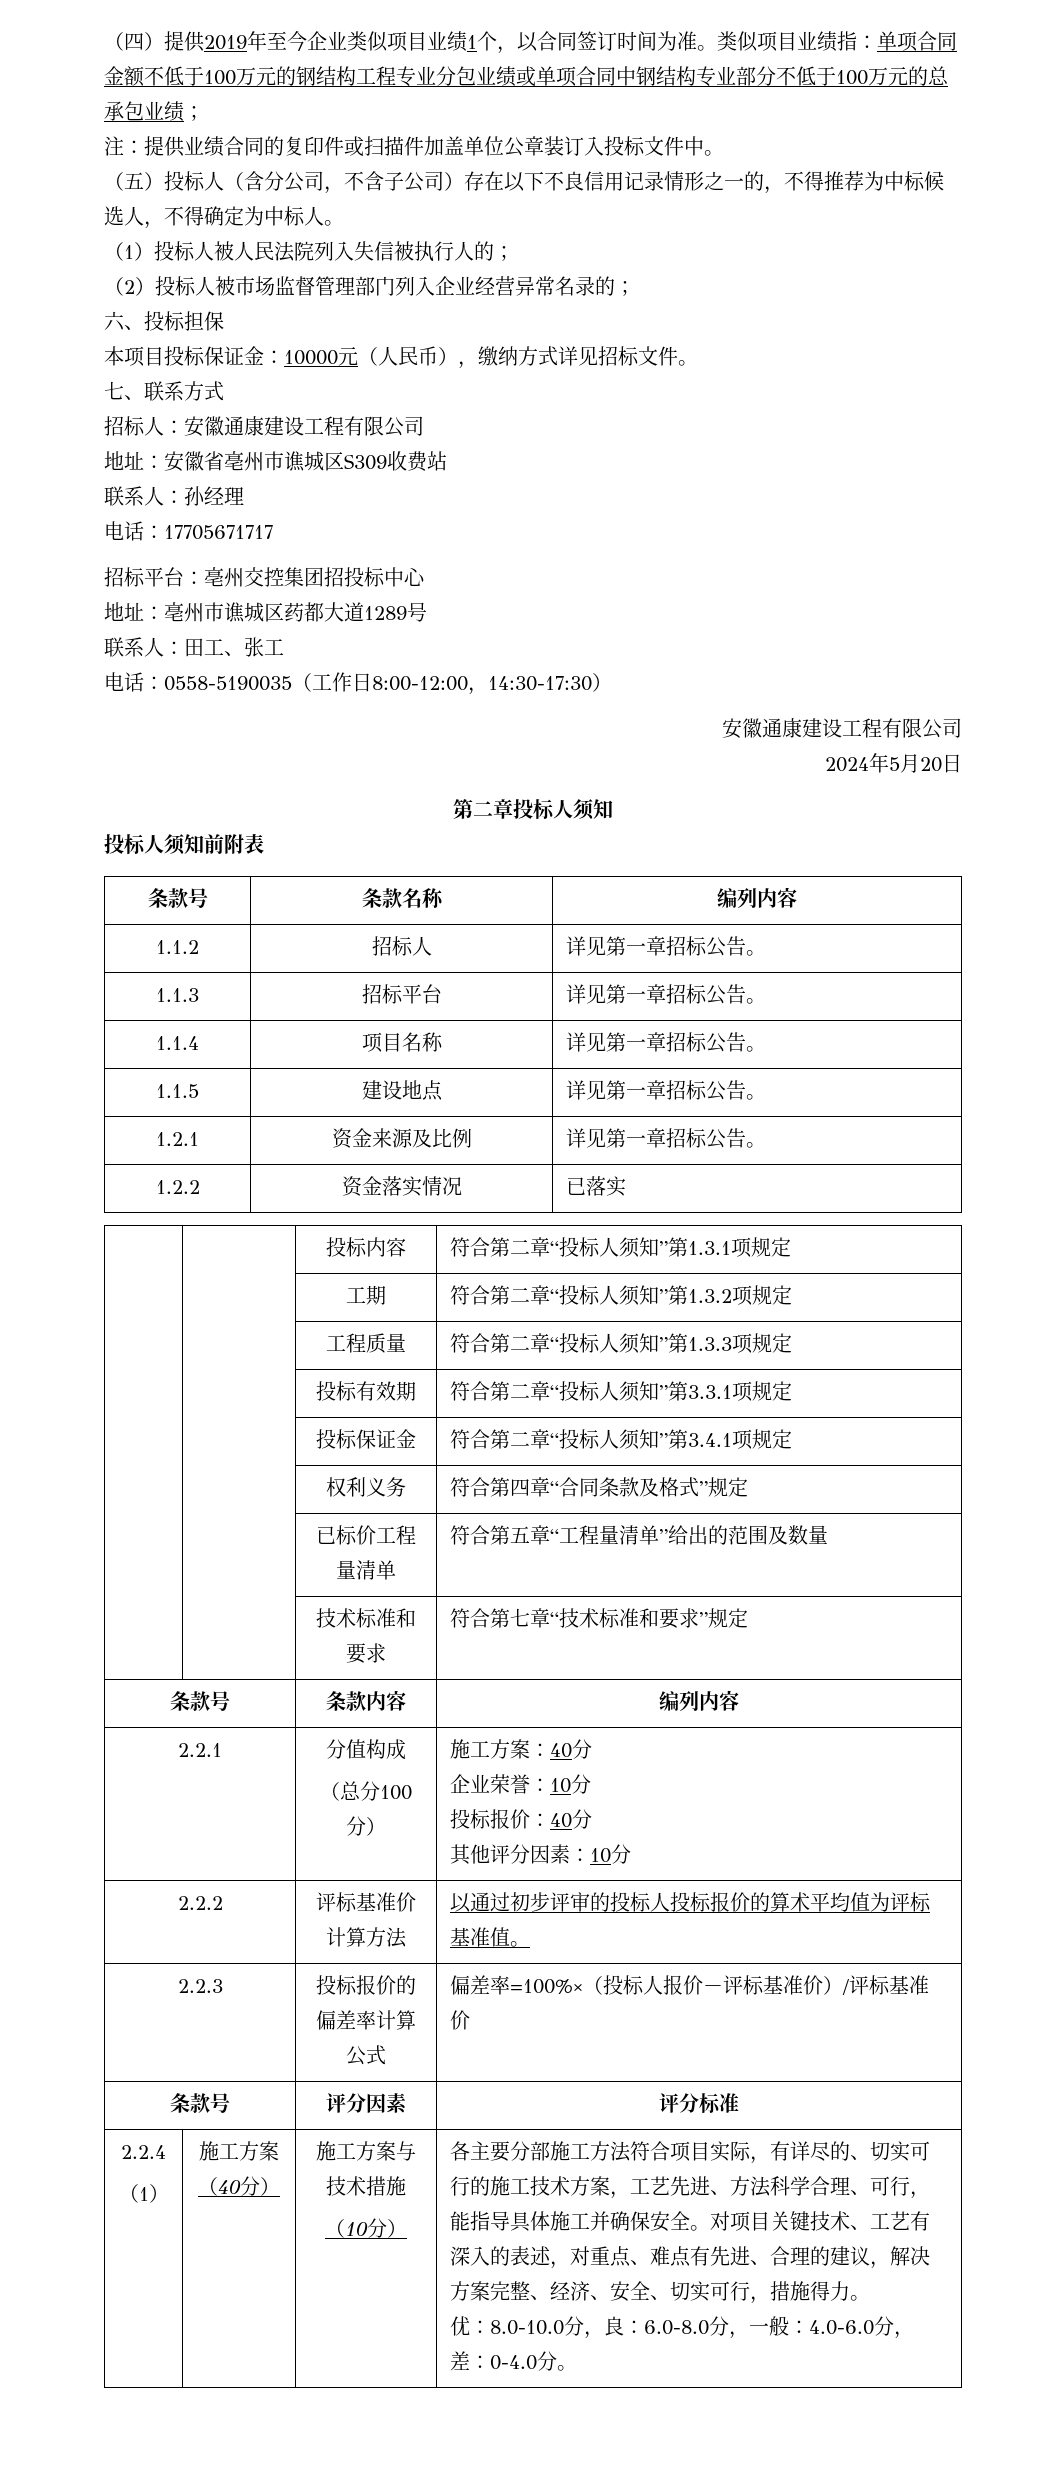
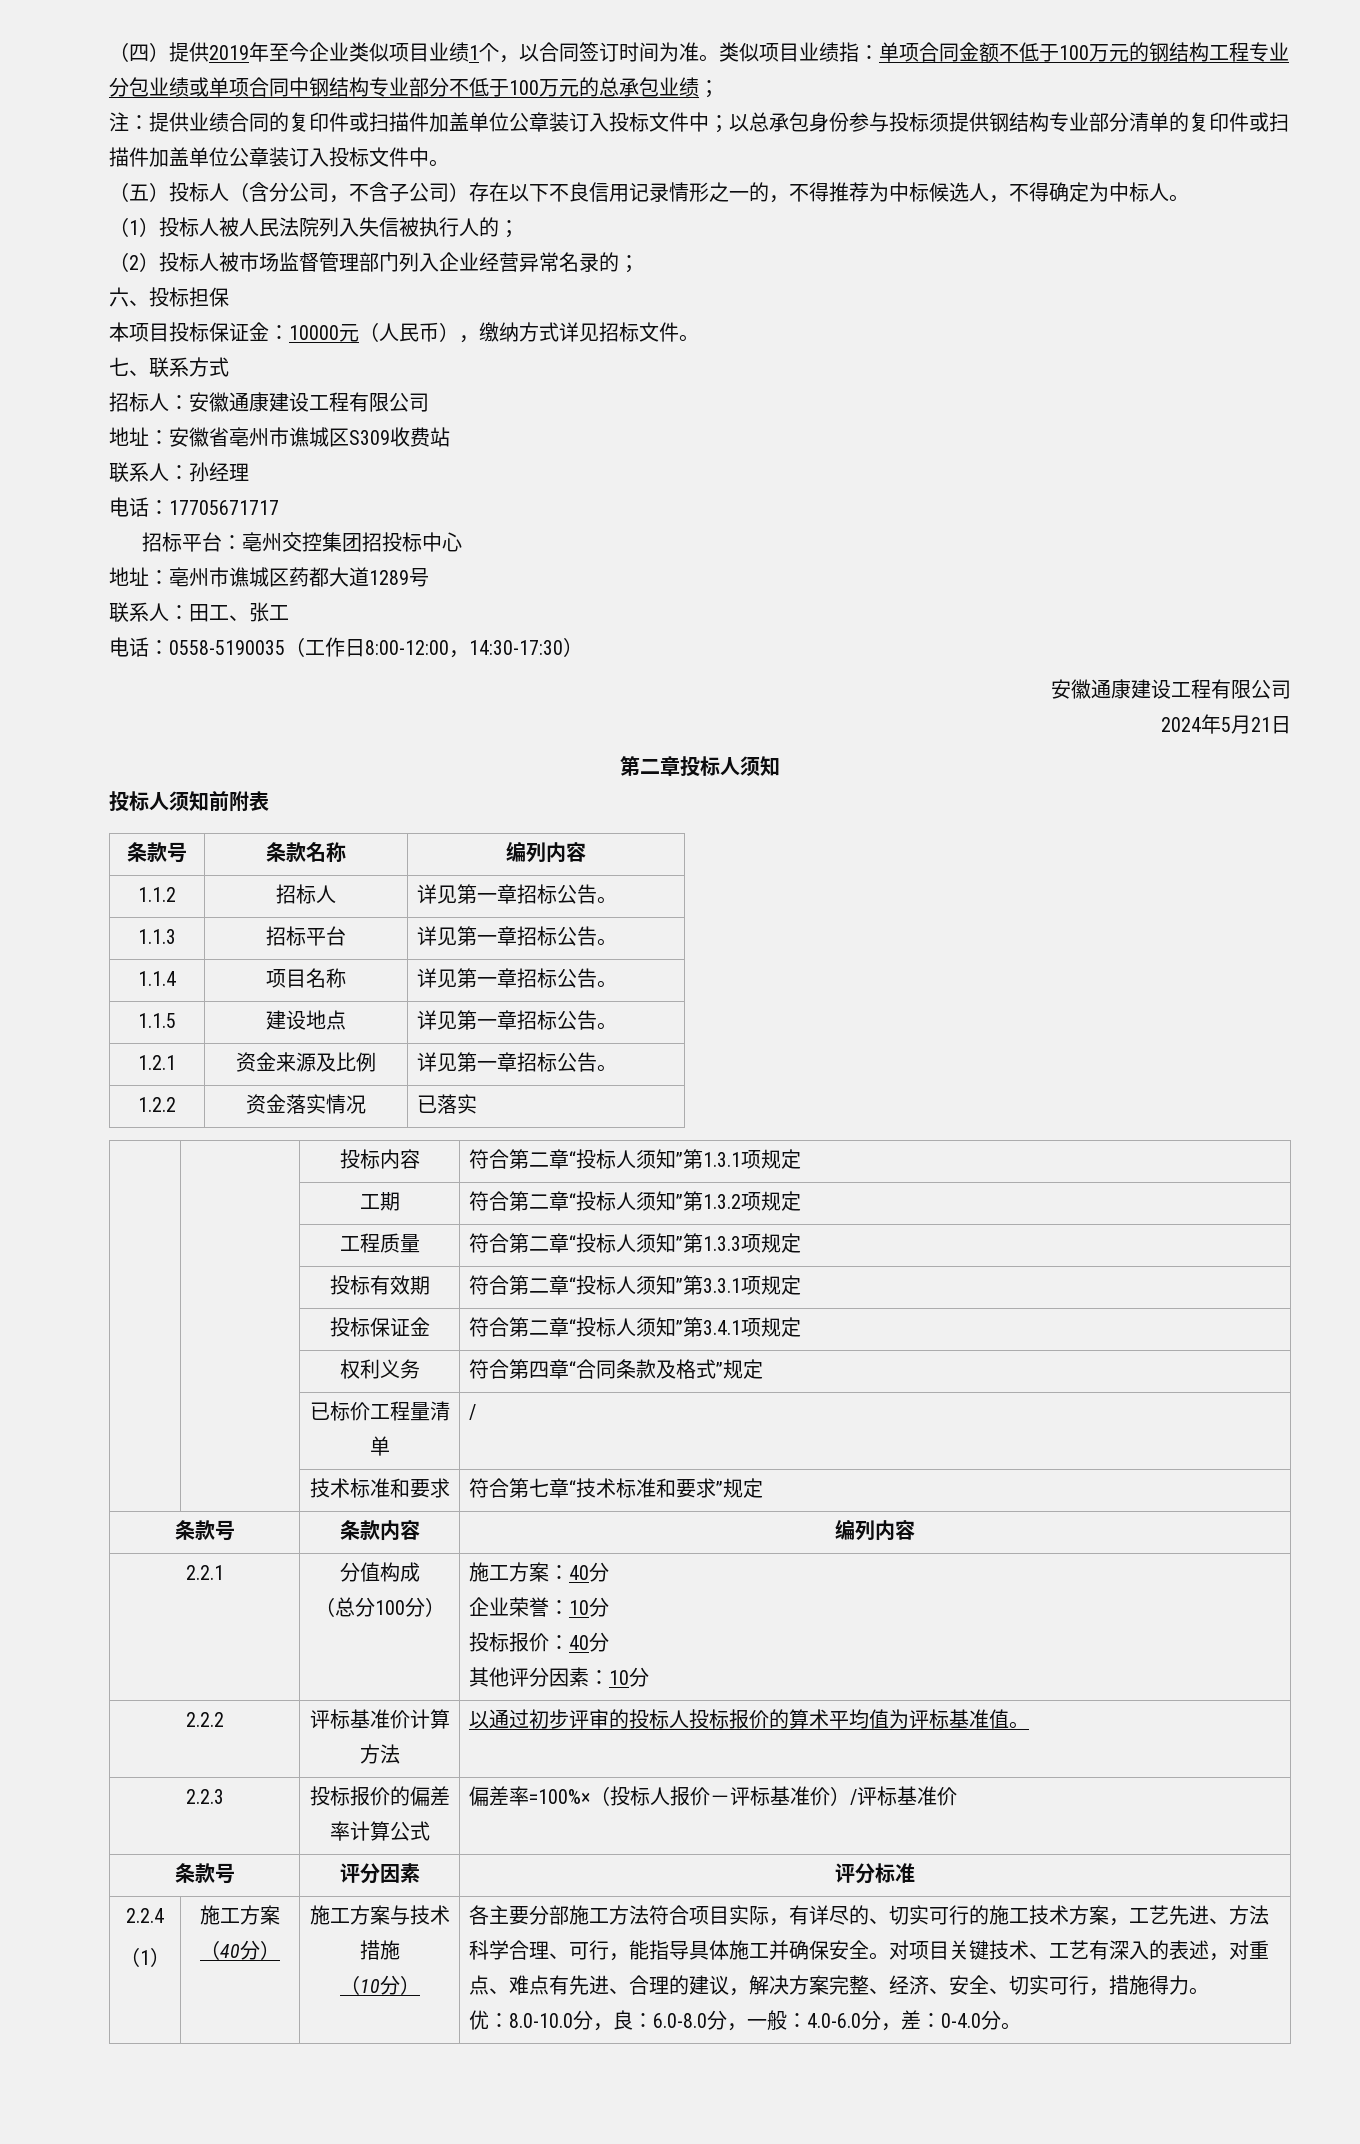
- 注：提供业绩合同的复印件或扫描件加盖单位公章装订入投标文件中。
+ 注：提供业绩合同的复印件或扫描件加盖单位公章装订入投标文件中；以总承包身份参与投标须提供钢结构专业部分清单的复印件或扫描件加盖单位公章装订入投标文件中。
- 2024年5月20日
+ 2024年5月21日
- | | 已标价工程量清单 | 符合第五章“工程量清单”给出的范围及数量
+ | | 已标价工程量清单 | /

